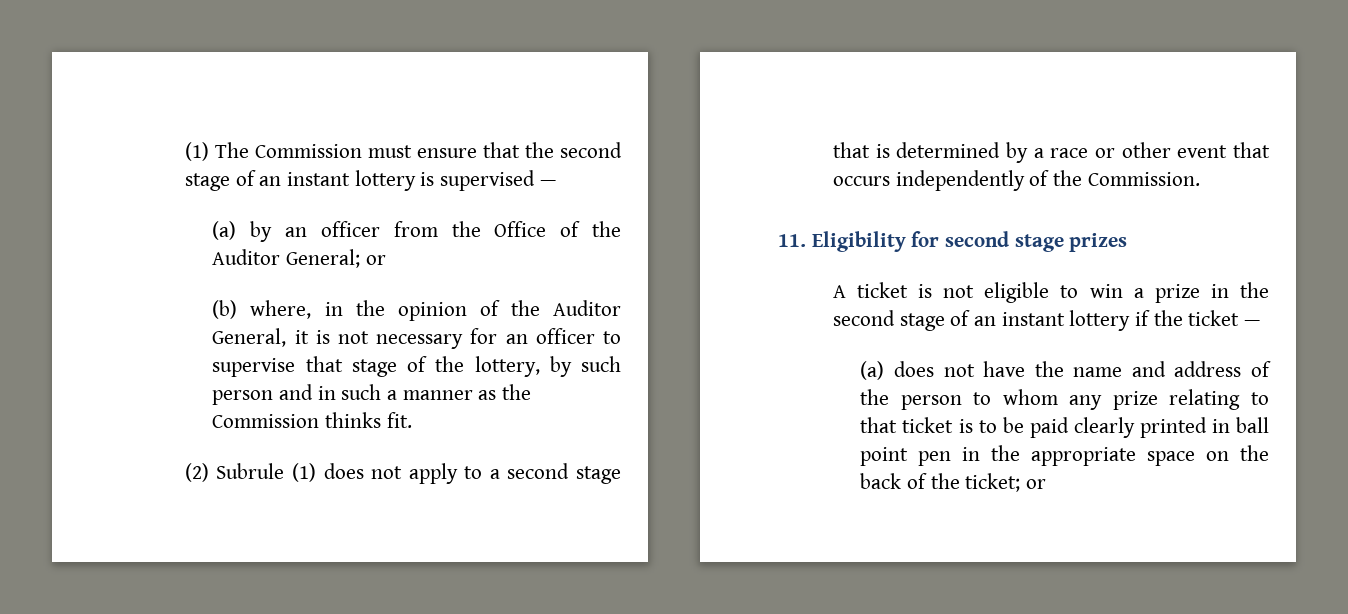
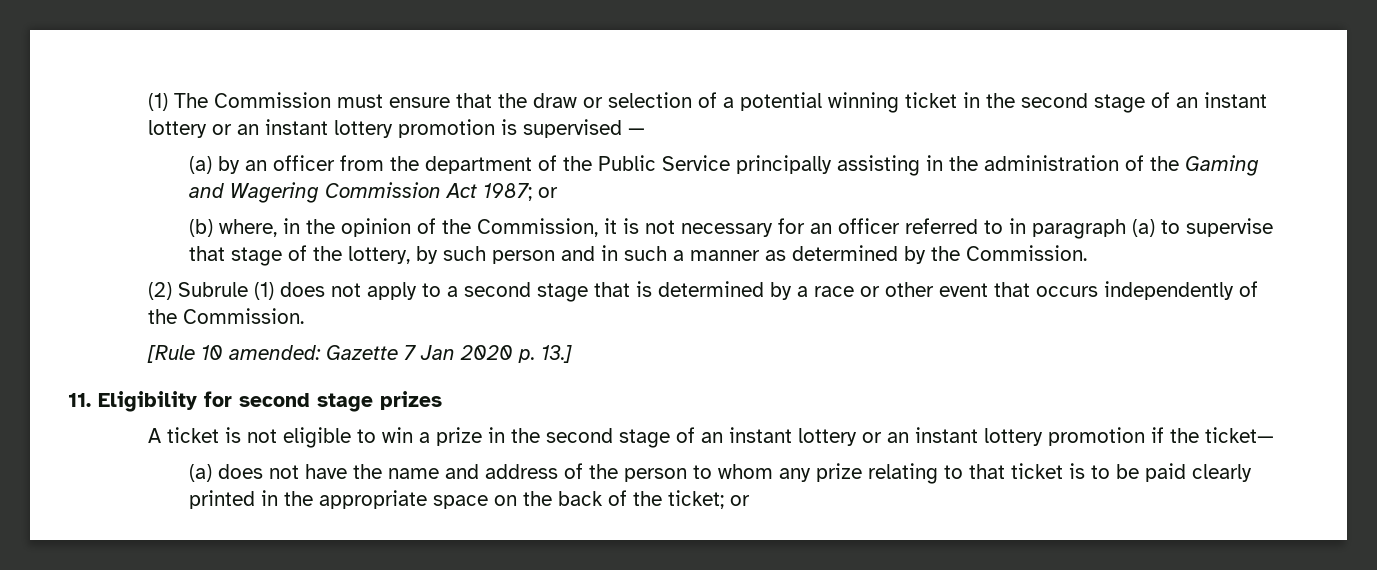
- (1) The Commission must ensure that the second stage of an instant lottery is supervised —
+ (1) The Commission must ensure that the draw or selection of a potential winning ticket in the second stage of an instant lottery or an instant lottery promotion is supervised —
- (a) by an officer from the Office of the Auditor General; or
+ (a) by an officer from the department of the Public Service principally assisting in the administration of the Gaming and Wagering Commission Act 1987; or
- (b) where, in the opinion of the Auditor General, it is not necessary for an officer to supervise that stage of the lottery, by such person and in such a manner as the Commission thinks fit.
+ (b) where, in the opinion of the Commission, it is not necessary for an officer referred to in paragraph (a) to supervise that stage of the lottery, by such person and in such a manner as determined by the Commission.
+ [Rule 10 amended: Gazette 7 Jan 2020 p. 13.]
- A ticket is not eligible to win a prize in the second stage of an instant lottery if the ticket —
+ A ticket is not eligible to win a prize in the second stage of an instant lottery or an instant lottery promotion if the ticket—
- (a) does not have the name and address of the person to whom any prize relating to that ticket is to be paid clearly printed in ball point pen in the appropriate space on the back of the ticket; or
+ (a) does not have the name and address of the person to whom any prize relating to that ticket is to be paid clearly printed in the appropriate space on the back of the ticket; or

